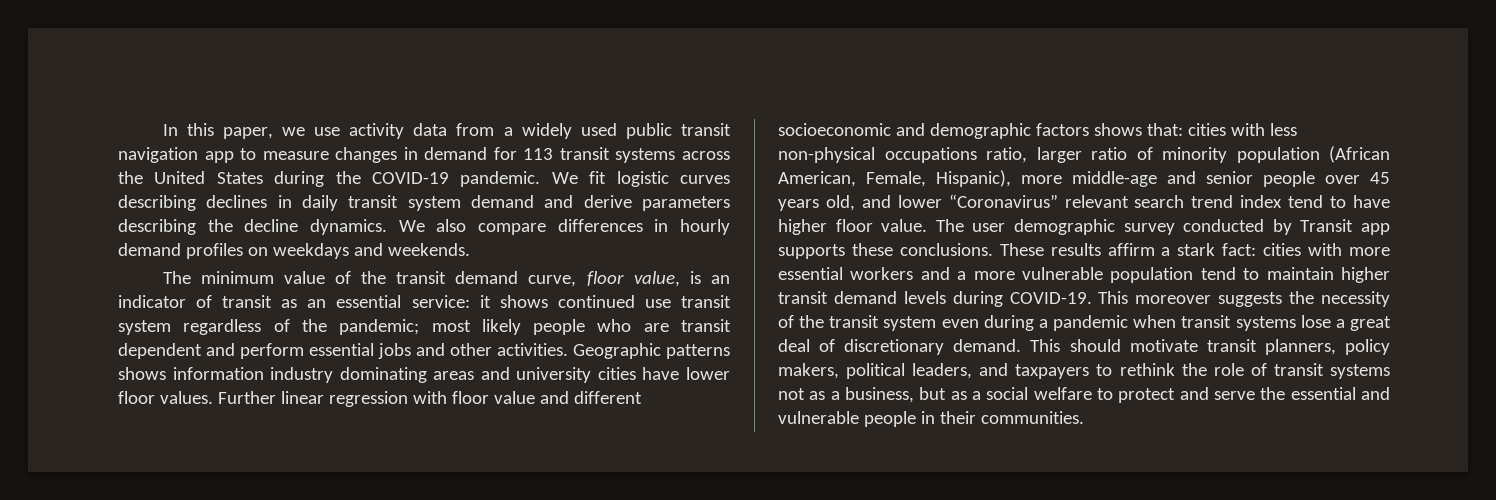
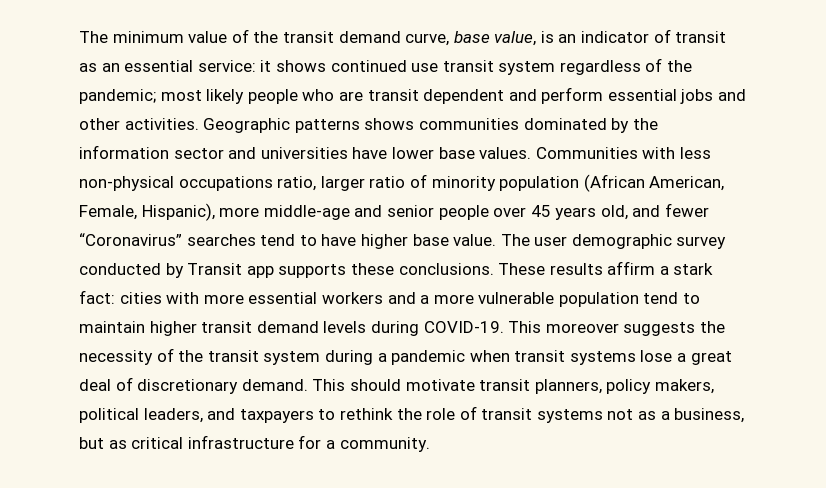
- In this paper, we use activity data from a widely used public transit navigation app to measure changes in demand for 113 transit systems across the United States during the COVID-19 pandemic. We fit logistic curves describing declines in daily transit system demand and derive parameters describing the decline dynamics. We also compare differences in hourly demand profiles on weekdays and weekends.
- The minimum value of the transit demand curve, floor value, is an indicator of transit as an essential service: it shows continued use transit system regardless of the pandemic; most likely people who are transit dependent and perform essential jobs and other activities.
+ The minimum value of the transit demand curve, base value, is an indicator of transit as an essential service: it shows continued use transit system regardless of the pandemic; most likely people who are transit dependent and perform essential jobs and other activities.
- Geographic patterns shows information industry dominating areas and university cities have lower floor values. Further linear regression with floor value and different socioeconomic and demographic factors shows that: cities with less non-physical occupations ratio, larger ratio of minority population (African American, Female, Hispanic), more middle-age and senior people over 45 years old, and lower “Coronavirus” relevant search trend index tend to have higher floor value.
+ Geographic patterns shows communities dominated by the information sector and universities have lower base values. Communities with less non-physical occupations ratio, larger ratio of minority population (African American, Female, Hispanic), more middle-age and senior people over 45 years old, and fewer “Coronavirus” searches tend to have higher base value.
- This moreover suggests the necessity of the transit system even during a pandemic when transit systems lose a great deal of discretionary demand.
+ This moreover suggests the necessity of the transit system during a pandemic when transit systems lose a great deal of discretionary demand.
- This should motivate transit planners, policy makers, political leaders, and taxpayers to rethink the role of transit systems not as a business, but as a social welfare to protect and serve the essential and vulnerable people in their communities.
+ This should motivate transit planners, policy makers, political leaders, and taxpayers to rethink the role of transit systems not as a business, but as critical infrastructure for a community.

